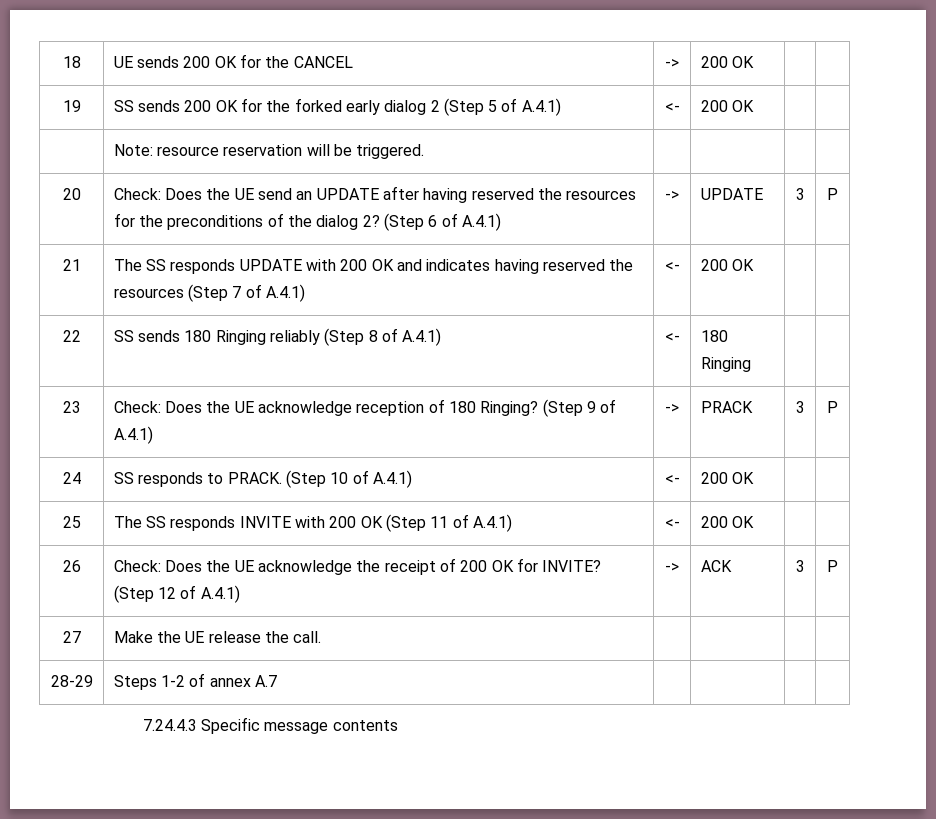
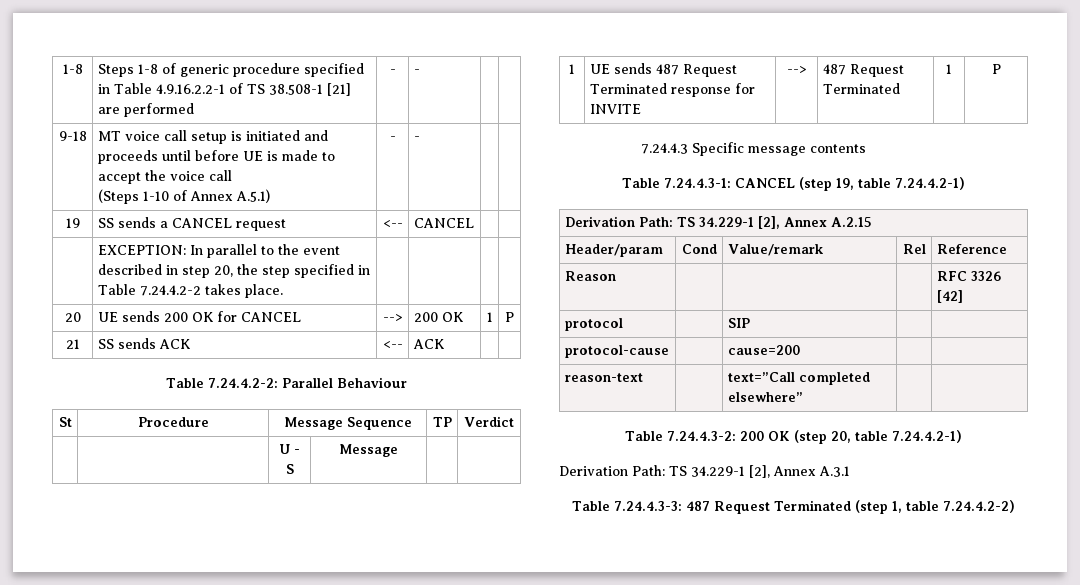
- 18 | UE sends 200 OK for the CANCEL | -> | 200 OK | |
- 19 | SS sends 200 OK for the forked early dialog 2 (Step 5 of A.4.1) | <- | 200 OK | |
- | Note: resource reservation will be triggered. | | | |
- 20 | Check: Does the UE send an UPDATE after having reserved the resources for the preconditions of the dialog 2? (Step 6 of A.4.1) | -> | UPDATE | 3 | P
- 21 | The SS responds UPDATE with 200 OK and indicates having reserved the resources (Step 7 of A.4.1) | <- | 200 OK | |
- 22 | SS sends 180 Ringing reliably (Step 8 of A.4.1) | <- | 180 Ringing | |
- 23 | Check: Does the UE acknowledge reception of 180 Ringing? (Step 9 of A.4.1) | -> | PRACK | 3 | P
- 24 | SS responds to PRACK. (Step 10 of A.4.1) | <- | 200 OK | |
- 25 | The SS responds INVITE with 200 OK (Step 11 of A.4.1) | <- | 200 OK | |
- 26 | Check: Does the UE acknowledge the receipt of 200 OK for INVITE? (Step 12 of A.4.1) | -> | ACK | 3 | P
- 27 | Make the UE release the call. | | | |
- 28-29 | Steps 1-2 of annex A.7 | | | |
+ 1-8 | Steps 1-8 of generic procedure specified in Table 4.9.16.2.2-1 of TS 38.508-1 [21] are performed | - | - | |
+ 9-18 | MT voice call setup is initiated and proceeds until before UE is made to accept the voice call
+ (Steps 1-10 of Annex A.5.1) | - | - | |
+ 19 | SS sends a CANCEL request | <-- | CANCEL | |
+ | EXCEPTION: In parallel to the event described in step 20, the step specified in Table 7.24.4.2-2 takes place. | | | |
+ 20 | UE sends 200 OK for CANCEL | --> | 200 OK | 1 | P
+ 21 | SS sends ACK | <-- | ACK | |
+ Table 7.24.4.2-2: Parallel Behaviour
+ St | Procedure | Message Sequence | TP | Verdict
+ | | U - S | Message | |
+ 1 | UE sends 487 Request Terminated response for INVITE | --> | 487 Request Terminated | 1 | P
  7.24.4.3 Specific message contents
+ Table 7.24.4.3-1: CANCEL (step 19, table 7.24.4.2-1)
+ Derivation Path: TS 34.229-1 [2], Annex A.2.15
+ Header/param | Cond | Value/remark | Rel | Reference
+ Reason | | | | RFC 3326 [42]
+ protocol | | SIP | |
+ protocol-cause | | cause=200 | |
+ reason-text | | text=”Call completed elsewhere” | |
+ Table 7.24.4.3-2: 200 OK (step 20, table 7.24.4.2-1)
+ Derivation Path: TS 34.229-1 [2], Annex A.3.1
+ Table 7.24.4.3-3: 487 Request Terminated (step 1, table 7.24.4.2-2)

